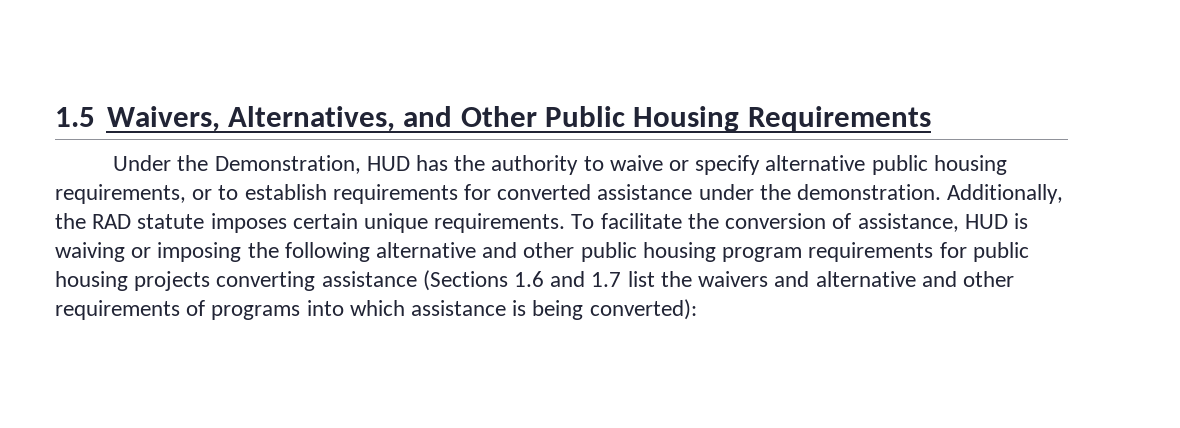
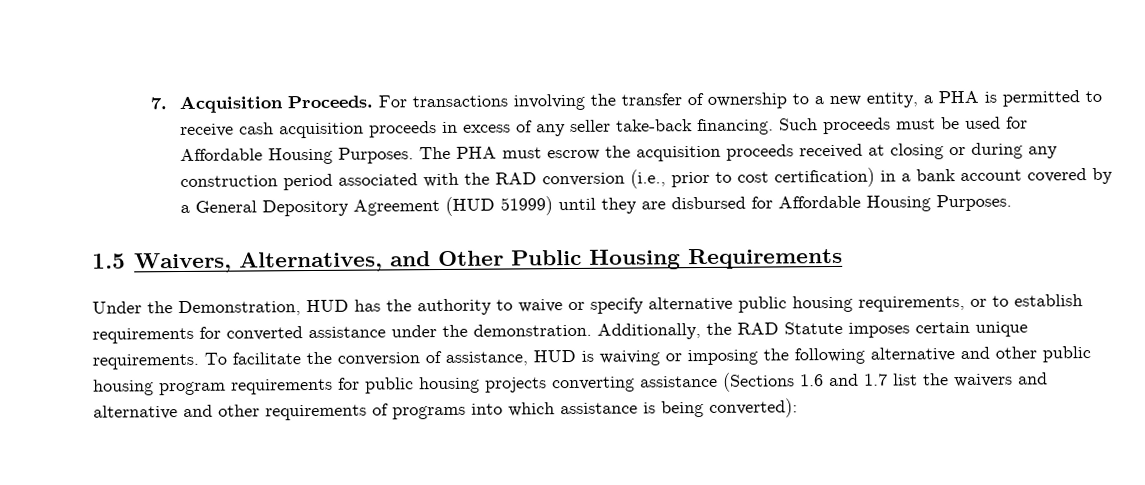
+ 7. Acquisition Proceeds. For transactions involving the transfer of ownership to a new entity, a PHA is permitted to receive cash acquisition proceeds in excess of any seller take-back financing. Such proceeds must be used for Affordable Housing Purposes. The PHA must escrow the acquisition proceeds received at closing or during any construction period associated with the RAD conversion (i.e., prior to cost certification) in a bank account covered by a General Depository Agreement (HUD 51999) until they are disbursed for Affordable Housing Purposes.
- Additionally, the RAD statute imposes certain unique requirements.
+ Additionally, the RAD Statute imposes certain unique requirements.

